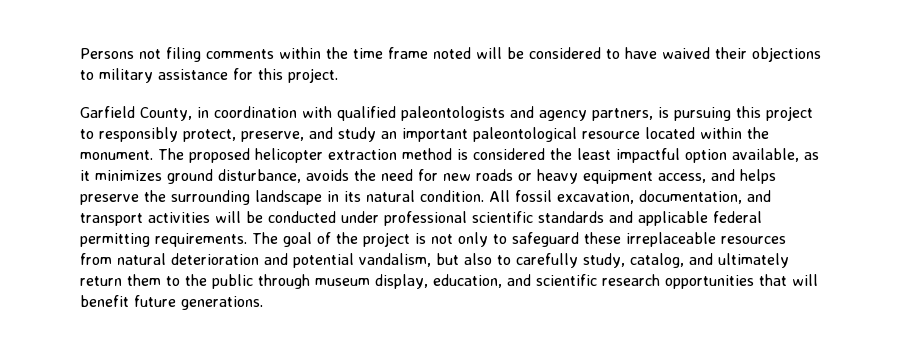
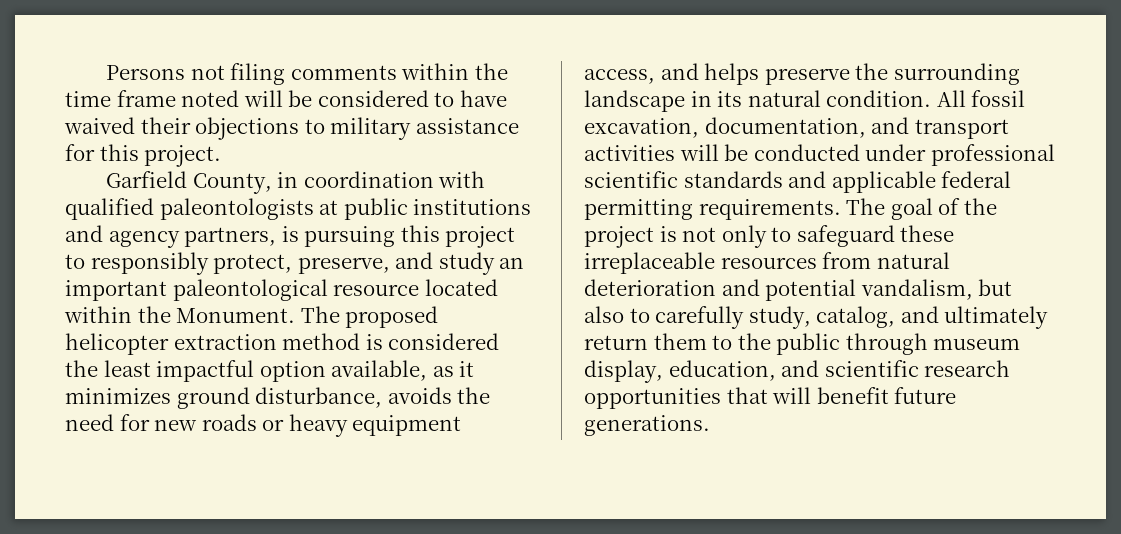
- Garfield County, in coordination with qualified paleontologists and agency partners, is pursuing this project to responsibly protect, preserve, and study an important paleontological resource located within the monument.
+ Garfield County, in coordination with qualified paleontologists at public institutions and agency partners, is pursuing this project to responsibly protect, preserve, and study an important paleontological resource located within the Monument.

